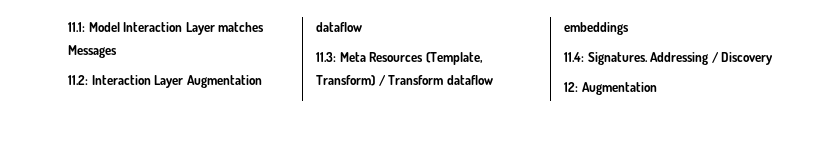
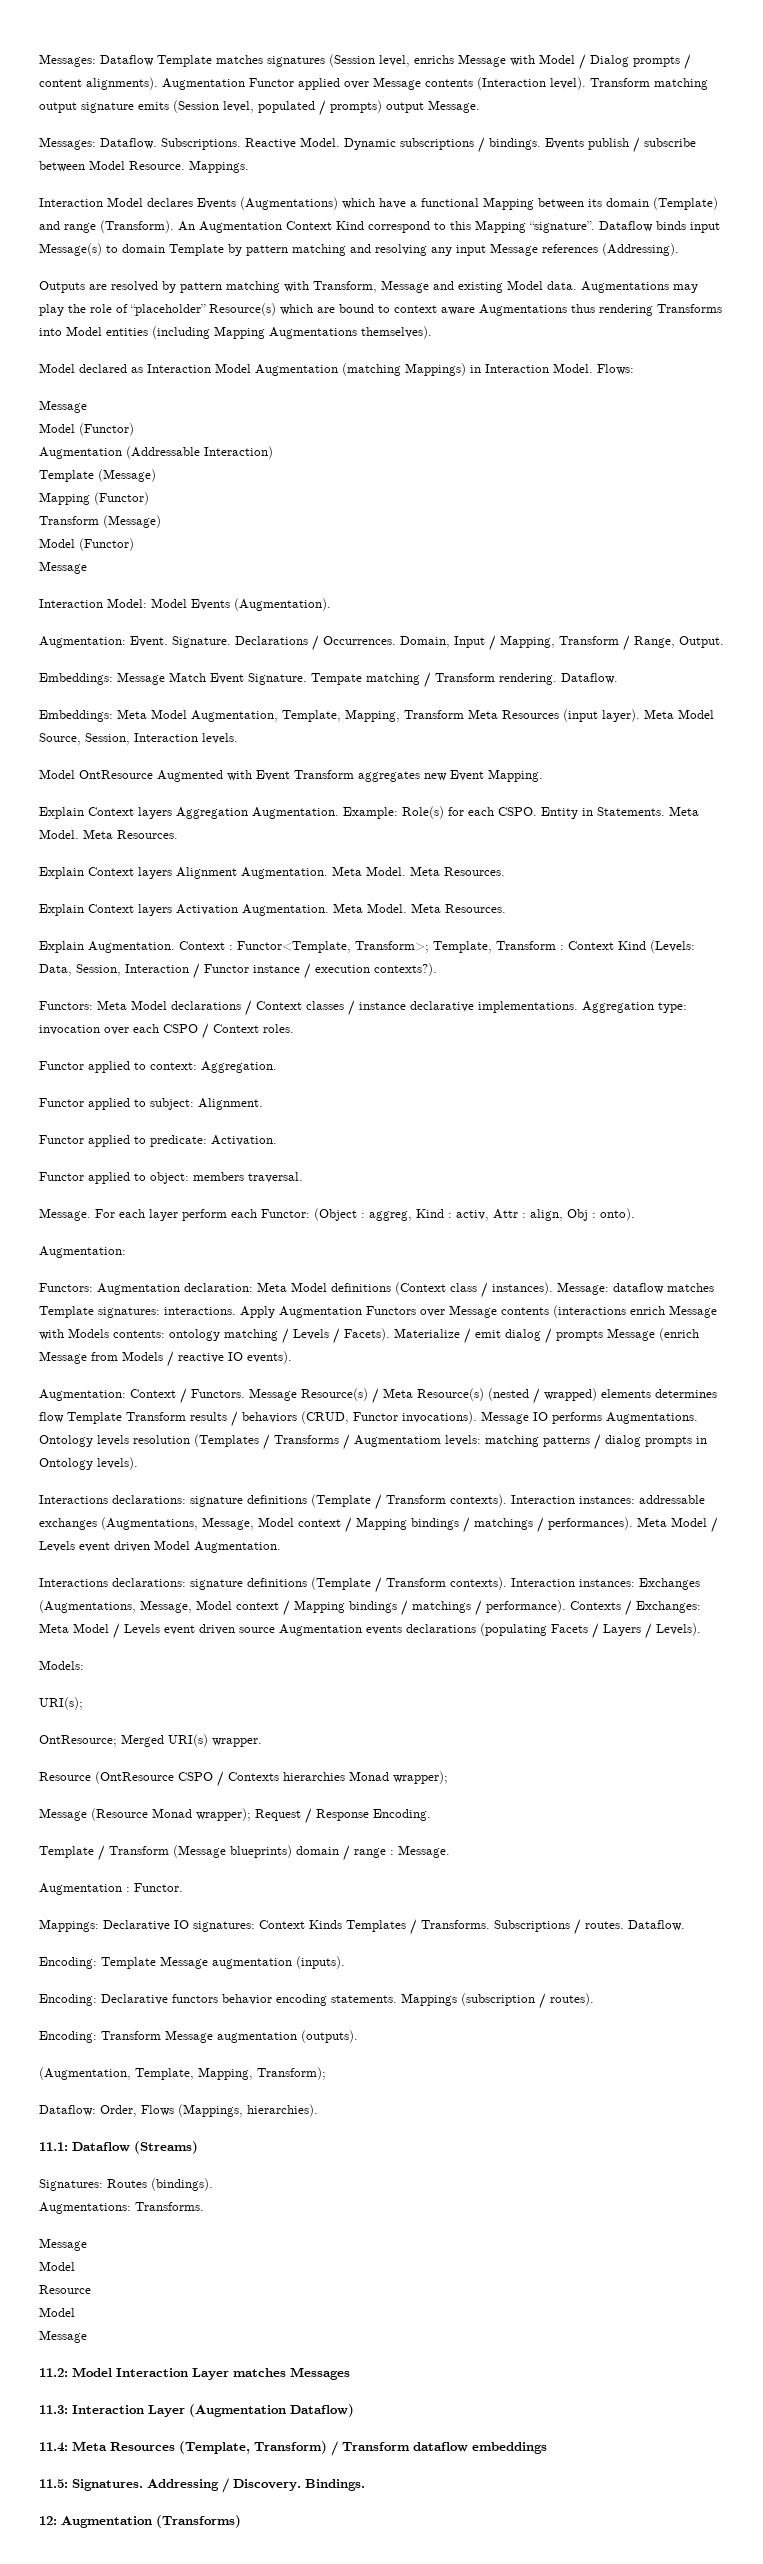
- 11.1: Model Interaction Layer matches Messages
+ Messages: Dataflow Template matches signatures (Session level, enrichs Message with Model / Dialog prompts / content alignments). Augmentation Functor applied over Message contents (Interaction level). Transform matching output signature emits (Session level, populated / prompts) output Message.
+ Messages: Dataflow. Subscriptions. Reactive Model. Dynamic subscriptions / bindings. Events publish / subscribe between Model Resource. Mappings.
+ Interaction Model declares Events (Augmentations) which have a functional Mapping between its domain (Template) and range (Transform). An Augmentation Context Kind correspond to this Mapping “signature”. Dataflow binds input Message(s) to domain Template by pattern matching and resolving any input Message references (Addressing).
+ Outputs are resolved by pattern matching with Transform, Message and existing Model data. Augmentations may play the role of “placeholder” Resource(s) which are bound to context aware Augmentations thus rendering Transforms into Model entities (including Mapping Augmentations themselves).
+ Model declared as Interaction Model Augmentation (matching Mappings) in Interaction Model. Flows:
+ Message
+ Model (Functor)
+ Augmentation (Addressable Interaction)
+ Template (Message)
+ Mapping (Functor)
+ Transform (Message)
+ Model (Functor)
+ Message
+ Interaction Model: Model Events (Augmentation).
+ Augmentation: Event. Signature. Declarations / Occurrences. Domain, Input / Mapping, Transform / Range, Output.
+ Embeddings: Message Match Event Signature. Tempate matching / Transform rendering. Dataflow.
+ Embeddings: Meta Model Augmentation, Template, Mapping, Transform Meta Resources (input layer). Meta Model Source, Session, Interaction levels.
+ Model OntResource Augmented with Event Transform aggregates new Event Mapping.
+ Explain Context layers Aggregation Augmentation. Example: Role(s) for each CSPO. Entity in Statements. Meta Model. Meta Resources.
+ Explain Context layers Alignment Augmentation. Meta Model. Meta Resources.
+ Explain Context layers Activation Augmentation. Meta Model. Meta Resources.
+ Explain Augmentation. Context : Functor<Template, Transform>; Template, Transform : Context Kind (Levels: Data, Session, Interaction / Functor instance / execution contexts?).
+ Functors: Meta Model declarations / Context classes / instance declarative implementations. Aggregation type: invocation over each CSPO / Context roles.
+ Functor applied to context: Aggregation.
+ Functor applied to subject: Alignment.
+ Functor applied to predicate: Activation.
+ Functor applied to object: members traversal.
+ Message. For each layer perform each Functor: (Object : aggreg, Kind : activ, Attr : align, Obj : onto).
+ Augmentation:
+ Functors: Augmentation declaration: Meta Model definitions (Context class / instances). Message: dataflow matches Template signatures: interactions. Apply Augmentation Functors over Message contents (interactions enrich Message with Models contents: ontology matching / Levels / Facets). Materialize / emit dialog / prompts Message (enrich Message from Models / reactive IO events).
+ Augmentation: Context / Functors. Message Resource(s) / Meta Resource(s) (nested / wrapped) elements determines flow Template Transform results / behaviors (CRUD, Functor invocations). Message IO performs Augmentations. Ontology levels resolution (Templates / Transforms / Augmentatiom levels: matching patterns / dialog prompts in Ontology levels).
+ Interactions declarations: signature definitions (Template / Transform contexts). Interaction instances: addressable exchanges (Augmentations, Message, Model context / Mapping bindings / matchings / performances). Meta Model / Levels event driven Model Augmentation.
+ Interactions declarations: signature definitions (Template / Transform contexts). Interaction instances: Exchanges (Augmentations, Message, Model context / Mapping bindings / matchings / performance). Contexts / Exchanges: Meta Model / Levels event driven source Augmentation events declarations (populating Facets / Layers / Levels).
+ Models:
+ URI(s);
+ OntResource; Merged URI(s) wrapper.
+ Resource (OntResource CSPO / Contexts hierarchies Monad wrapper);
+ Message (Resource Monad wrapper); Request / Response Encoding.
+ Template / Transform (Message blueprints) domain / range : Message.
+ Augmentation : Functor.
+ Mappings: Declarative IO signatures: Context Kinds Templates / Transforms. Subscriptions / routes. Dataflow.
+ Encoding: Template Message augmentation (inputs).
+ Encoding: Declarative functors behavior encoding statements. Mappings (subscription / routes).
+ Encoding: Transform Message augmentation (outputs).
+ (Augmentation, Template, Mapping, Transform);
+ Dataflow: Order, Flows (Mappings, hierarchies).
+ 11.1: Dataflow (Streams)
+ Signatures: Routes (bindings).
+ Augmentations: Transforms.
+ Message
+ Model
+ Resource
+ Model
+ Message
+ 11.2: Model Interaction Layer matches Messages
- 11.2: Interaction Layer Augmentation dataflow
- 11.3: Meta Resources (Template, Transform) / Transform dataflow embeddings
+ 11.3: Interaction Layer (Augmentation Dataflow)
+ 11.4: Meta Resources (Template, Transform) / Transform dataflow embeddings
- 11.4: Signatures.
+ 11.5: Signatures.
- Addressing / Discovery
+ Addressing / Discovery. Bindings.
- 12: Augmentation
+ 12: Augmentation (Transforms)

